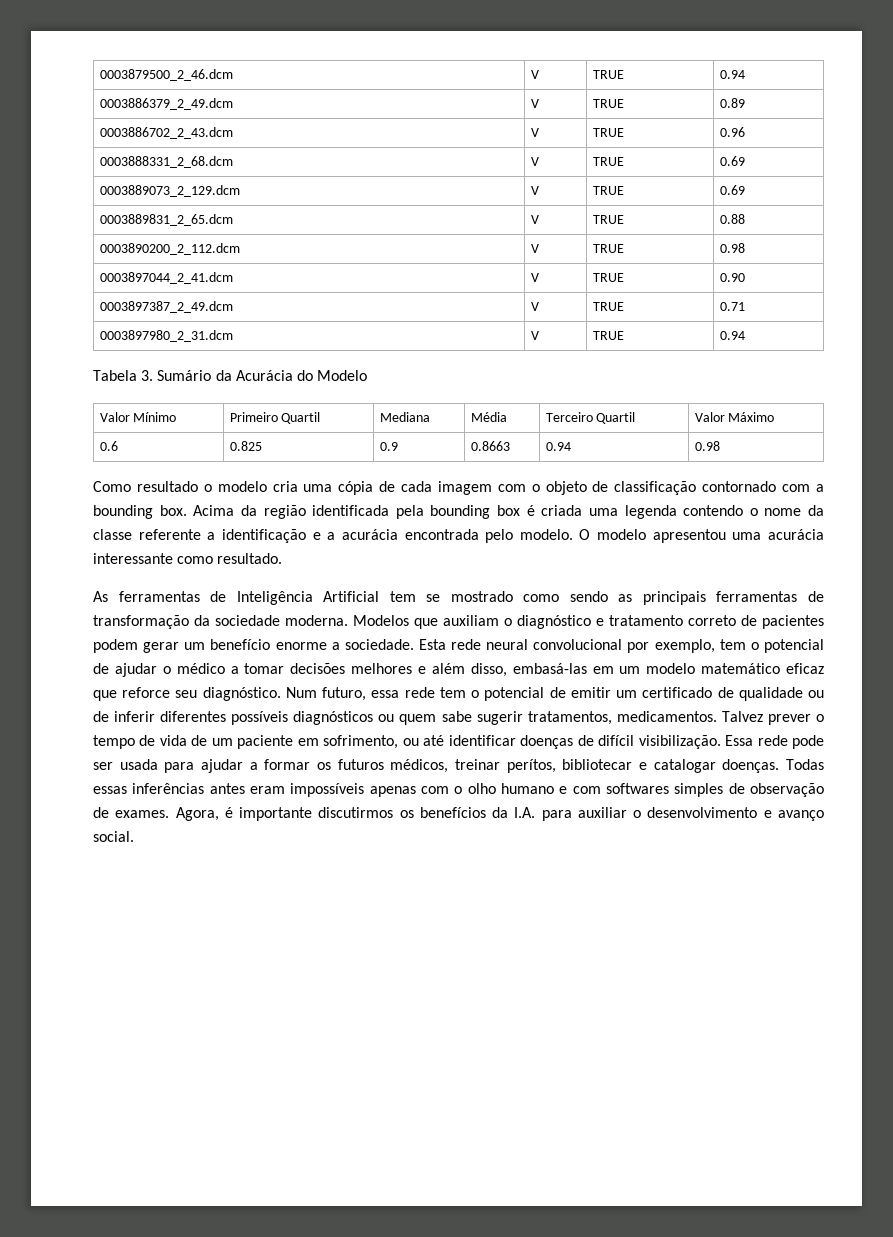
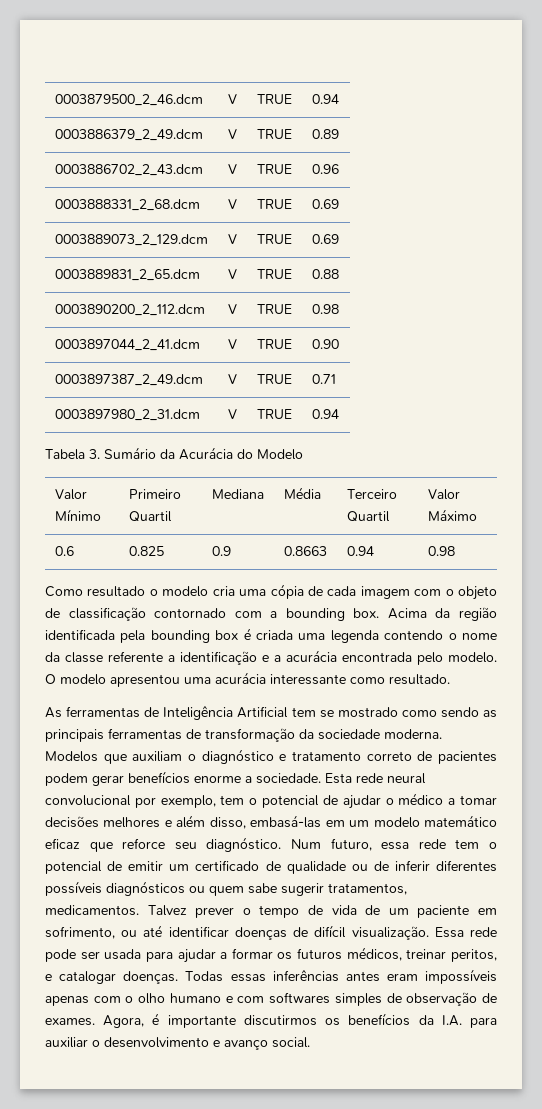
- Modelos que auxiliam o diagnóstico e tratamento correto de pacientes podem gerar um benefício enorme a sociedade.
+ Modelos que auxiliam o diagnóstico e tratamento correto de pacientes podem gerar benefícios enorme a sociedade.
- Talvez prever o tempo de vida de um paciente em sofrimento, ou até identificar doenças de difícil visibilização.
+ Talvez prever o tempo de vida de um paciente em sofrimento, ou até identificar doenças de difícil visualização.
- Essa rede pode ser usada para ajudar a formar os futuros médicos, treinar perítos, bibliotecar e catalogar doenças.
+ Essa rede pode ser usada para ajudar a formar os futuros médicos, treinar peritos, e catalogar doenças.

